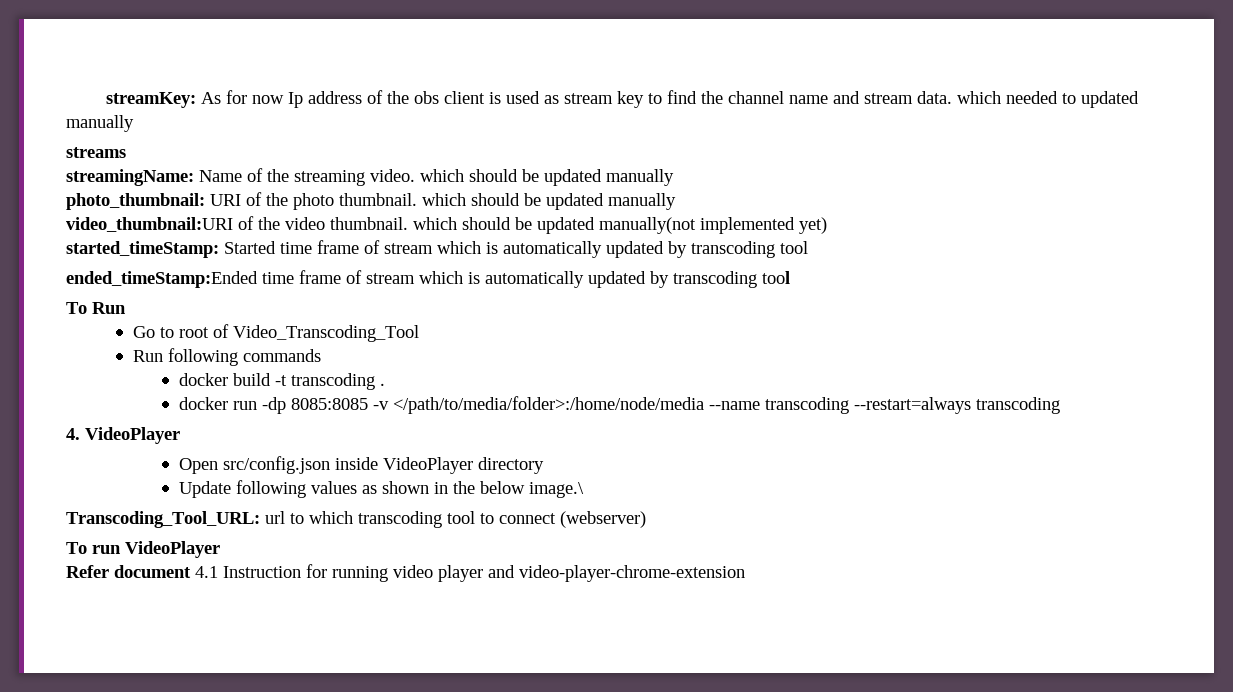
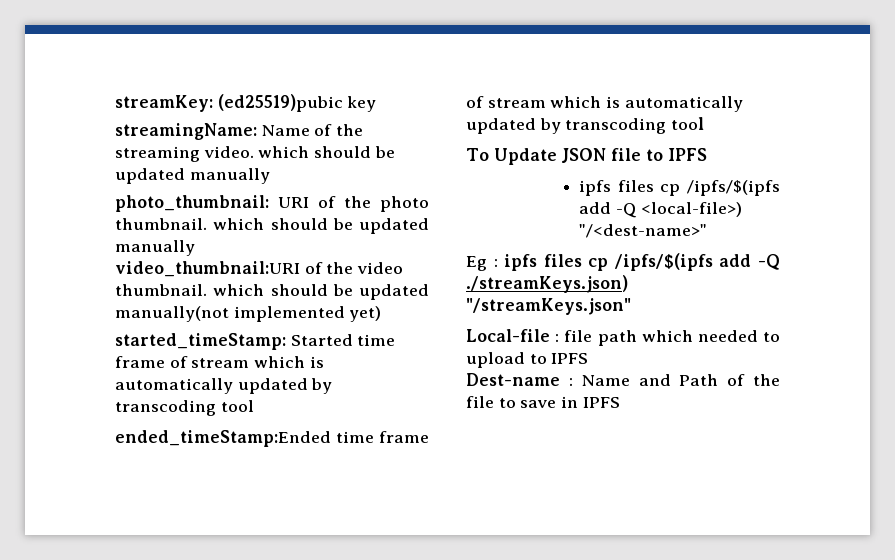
- streamKey: As for now Ip address of the obs client is used as stream key to find the channel name and stream data. which needed to updated manually
- streams
+ streamKey: (ed25519)pubic key
- To Run
- Go to root of Video_Transcoding_Tool
- Run following commands
- docker build -t transcoding .
- docker run -dp 8085:8085 -v </path/to/media/folder>:/home/node/media --name transcoding --restart=always transcoding
- 4. VideoPlayer
- Open src/config.json inside VideoPlayer directory
- Update following values as shown in the below image.\
- Transcoding_Tool_URL: url to which transcoding tool to connect (webserver)
- To run VideoPlayer
- Refer document 4.1 Instruction for running video player and video-player-chrome-extension
+ To Update JSON file to IPFS
+ ipfs files cp /ipfs/$(ipfs add -Q <local-file>) "/<dest-name>"
+ Eg : ipfs files cp /ipfs/$(ipfs add -Q ./streamKeys.json) "/streamKeys.json"
+ Local-file : file path which needed to upload to IPFS
+ Dest-name : Name and Path of the file to save in IPFS

